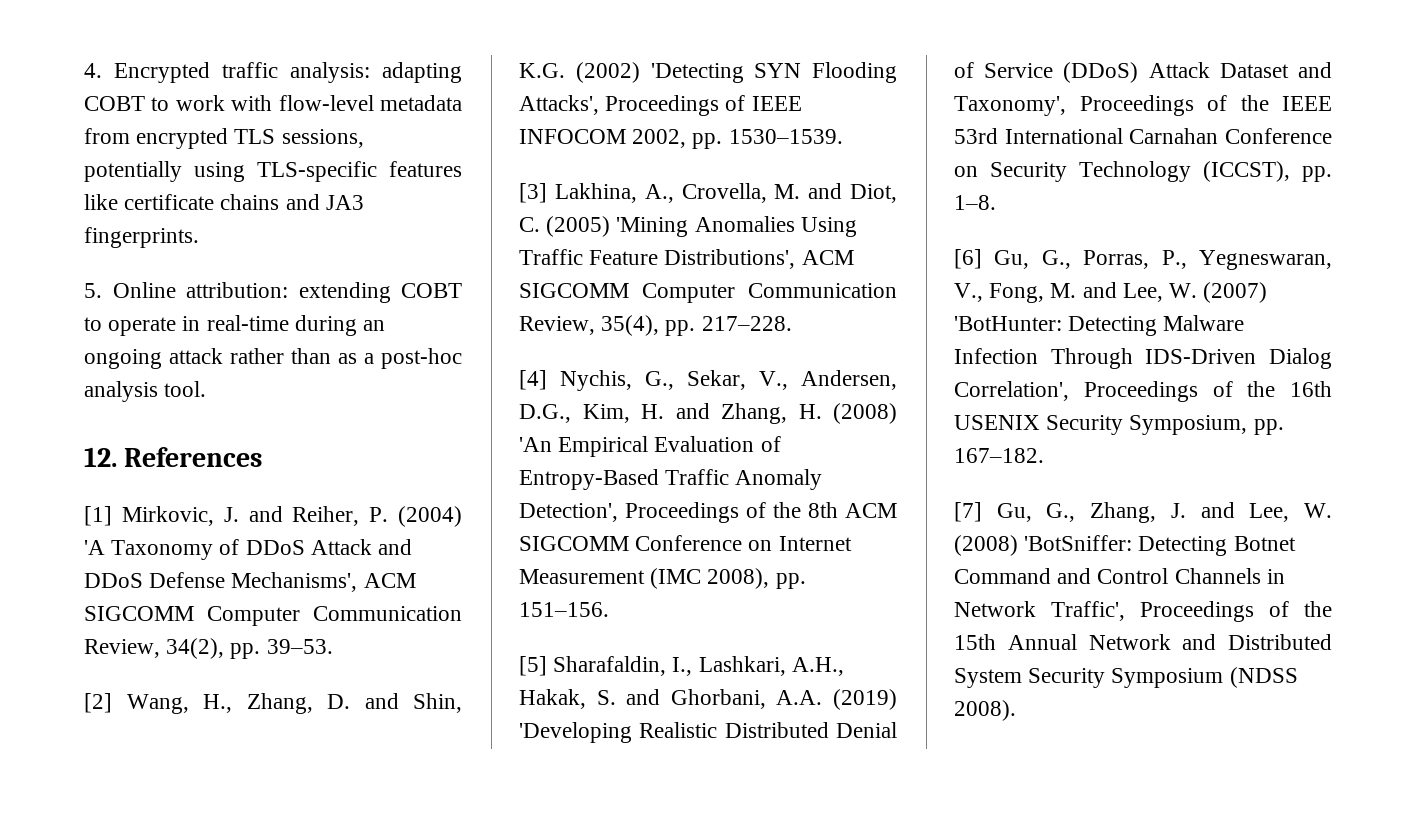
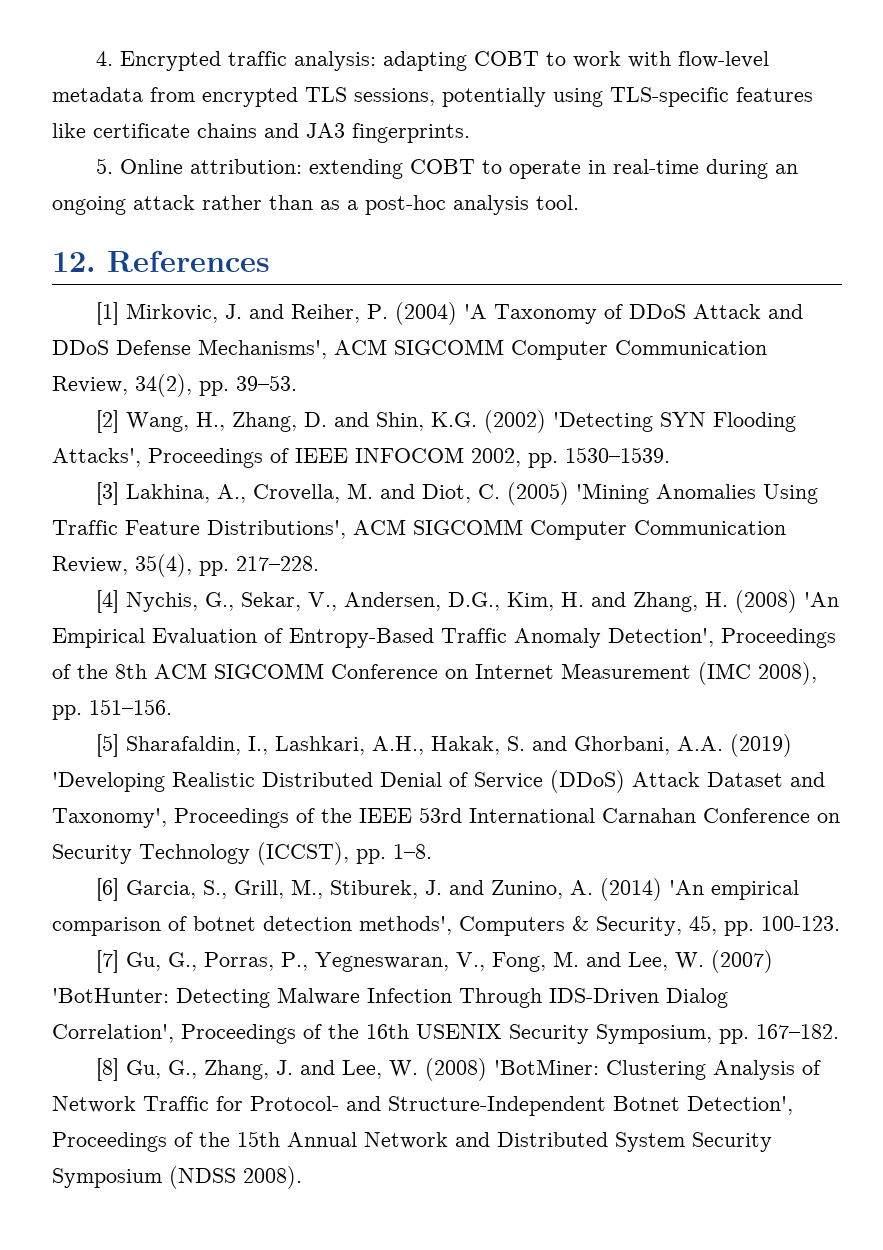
- [6] Gu, G., Porras, P., Yegneswaran, V., Fong, M. and Lee, W. (2007) 'BotHunter: Detecting Malware Infection Through IDS-Driven Dialog Correlation', Proceedings of the 16th USENIX Security Symposium, pp. 167–182.
+ [6] Garcia, S., Grill, M., Stiburek, J. and Zunino, A. (2014) 'An empirical comparison of botnet detection methods', Computers & Security, 45, pp. 100-123.
+ [7] Gu, G., Porras, P., Yegneswaran, V., Fong, M. and Lee, W. (2007) 'BotHunter: Detecting Malware Infection Through IDS-Driven Dialog Correlation', Proceedings of the 16th USENIX Security Symposium, pp. 167–182.
- [7] Gu, G., Zhang, J. and Lee, W. (2008) 'BotSniffer: Detecting Botnet Command and Control Channels in Network Traffic', Proceedings of the 15th Annual Network and Distributed System Security Symposium (NDSS 2008).
+ [8] Gu, G., Zhang, J. and Lee, W. (2008) 'BotMiner: Clustering Analysis of Network Traffic for Protocol- and Structure-Independent Botnet Detection', Proceedings of the 15th Annual Network and Distributed System Security Symposium (NDSS 2008).

